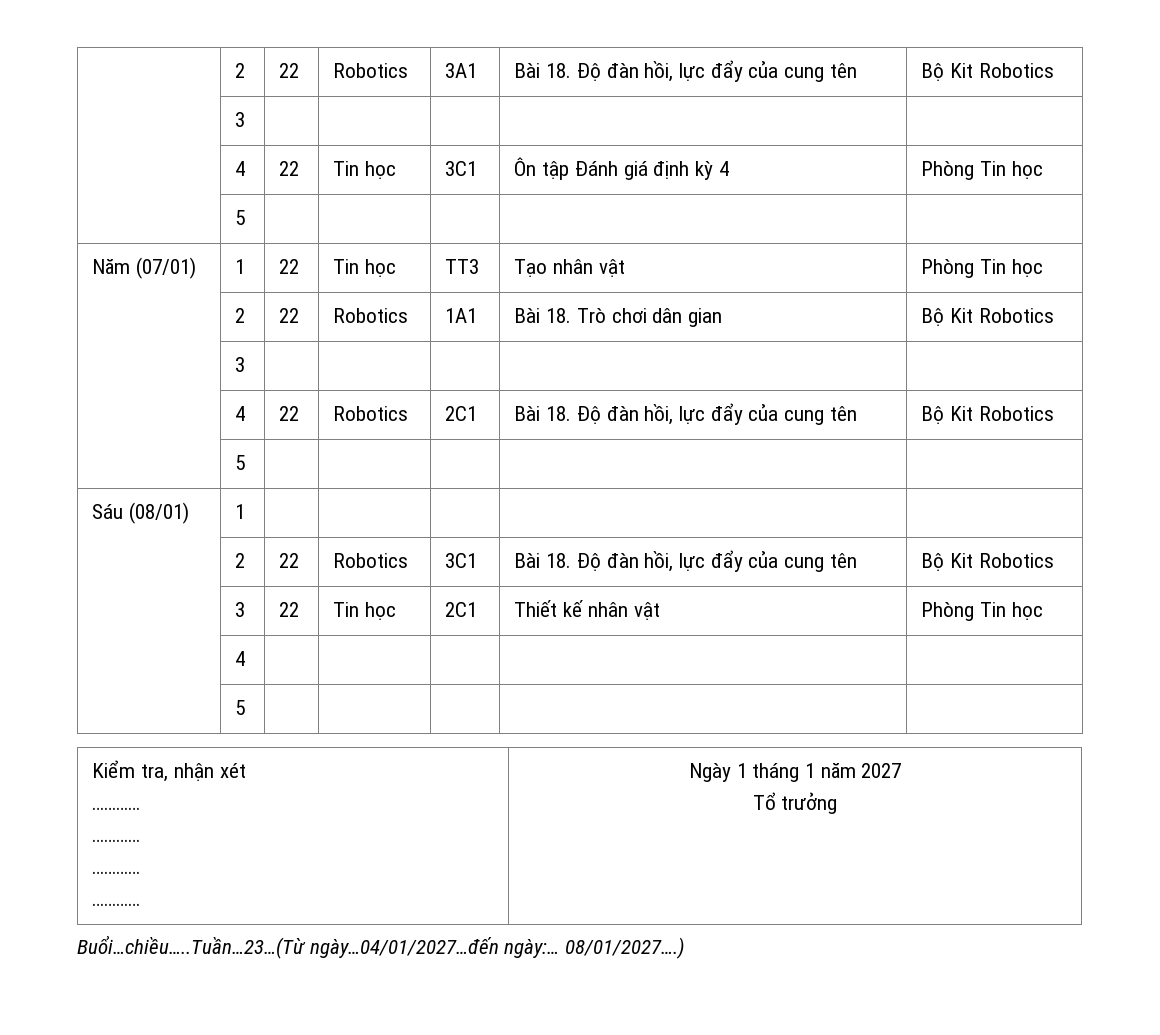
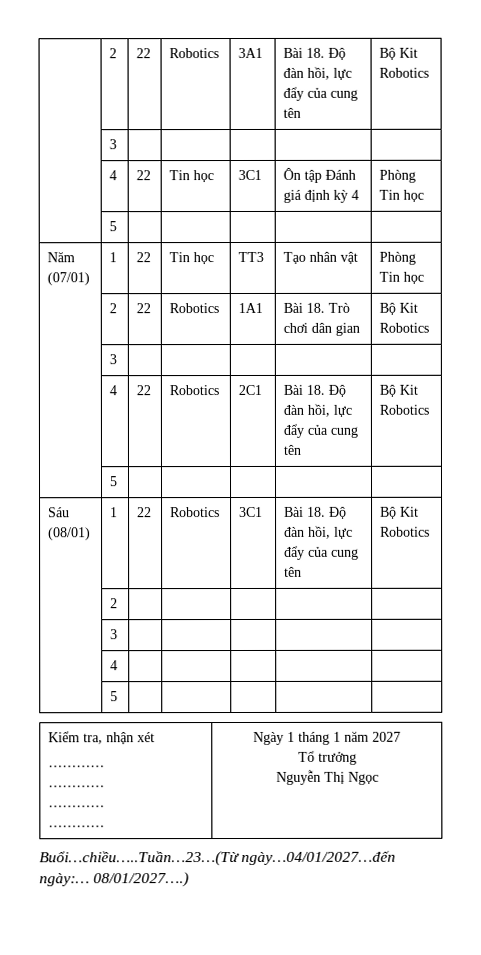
- Sáu (08/01) | 1 | | | | |
- | 2 | 22 | Robotics | 3C1 | Bài 18. Độ đàn hồi, lực đẩy của cung tên | Bộ Kit Robotics
+ Sáu (08/01) | 1 | 22 | Robotics | 3C1 | Bài 18. Độ đàn hồi, lực đẩy của cung tên | Bộ Kit Robotics
- | 3 | 22 | Tin học | 2C1 | Thiết kế nhân vật | Phòng Tin học
+ | 2 | | | | |
+ | 3 | | | | |
  Kiểm tra, nhận xét
  …………
  …………
  …………
  ………… | Ngày 1 tháng 1 năm 2027
  Tổ trưởng
+ Nguyễn Thị Ngọc

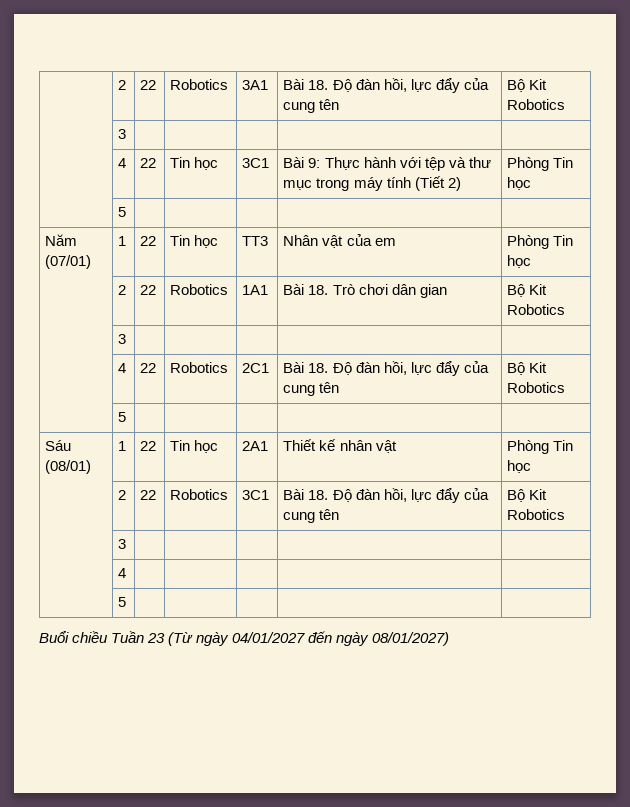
- | 4 | 22 | Tin học | 3C1 | Ôn tập Đánh giá định kỳ 4 | Phòng Tin học
+ | 4 | 22 | Tin học | 3C1 | Bài 9: Thực hành với tệp và thư mục trong máy tính (Tiết 2) | Phòng Tin học
- Năm (07/01) | 1 | 22 | Tin học | TT3 | Tạo nhân vật | Phòng Tin học
+ Năm (07/01) | 1 | 22 | Tin học | TT3 | Nhân vật của em | Phòng Tin học
- Sáu (08/01) | 1 | 22 | Robotics | 3C1 | Bài 18. Độ đàn hồi, lực đẩy của cung tên | Bộ Kit Robotics
+ Sáu (08/01) | 1 | 22 | Tin học | 2A1 | Thiết kế nhân vật | Phòng Tin học
+ | 2 | 22 | Robotics | 3C1 | Bài 18. Độ đàn hồi, lực đẩy của cung tên | Bộ Kit Robotics
- | 2 | | | | |
- Kiểm tra, nhận xét
- …………
- …………
- …………
- ………… | Ngày 1 tháng 1 năm 2027
- Tổ trưởng
- Nguyễn Thị Ngọc
- Buổi…chiều…..Tuần…23…(Từ ngày…04/01/2027…đến ngày:… 08/01/2027….)
+ Buổi chiều Tuần 23 (Từ ngày 04/01/2027 đến ngày 08/01/2027)

